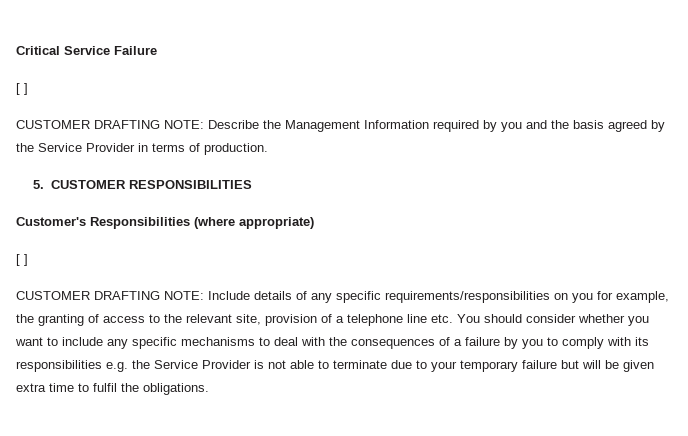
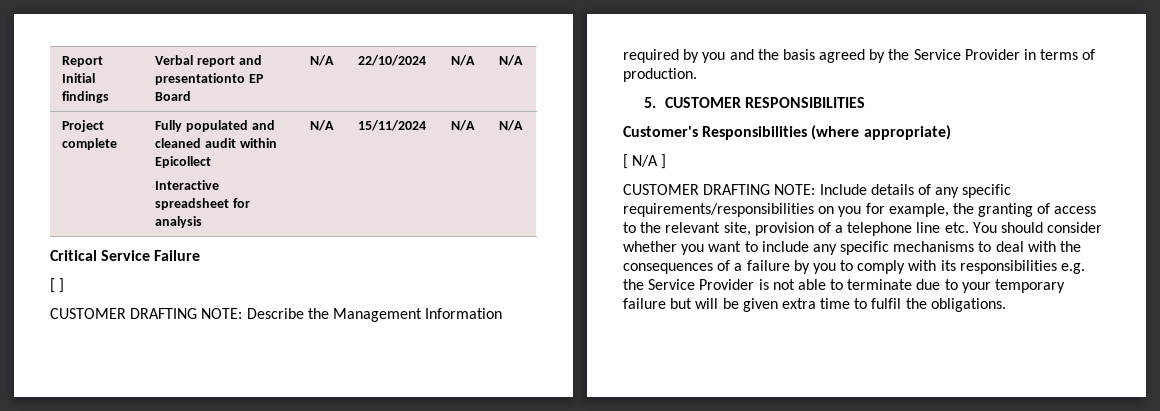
+ Report Initial findings | Verbal report and presentationto EP Board | N/A | 22/10/2024 | N/A | N/A
+ Project complete | Fully populated and cleaned audit within Epicollect
+ Interactive spreadsheet for analysis | N/A | 15/11/2024 | N/A | N/A
  Customer's Responsibilities (where appropriate)
- [ ]
+ [ N/A ]

